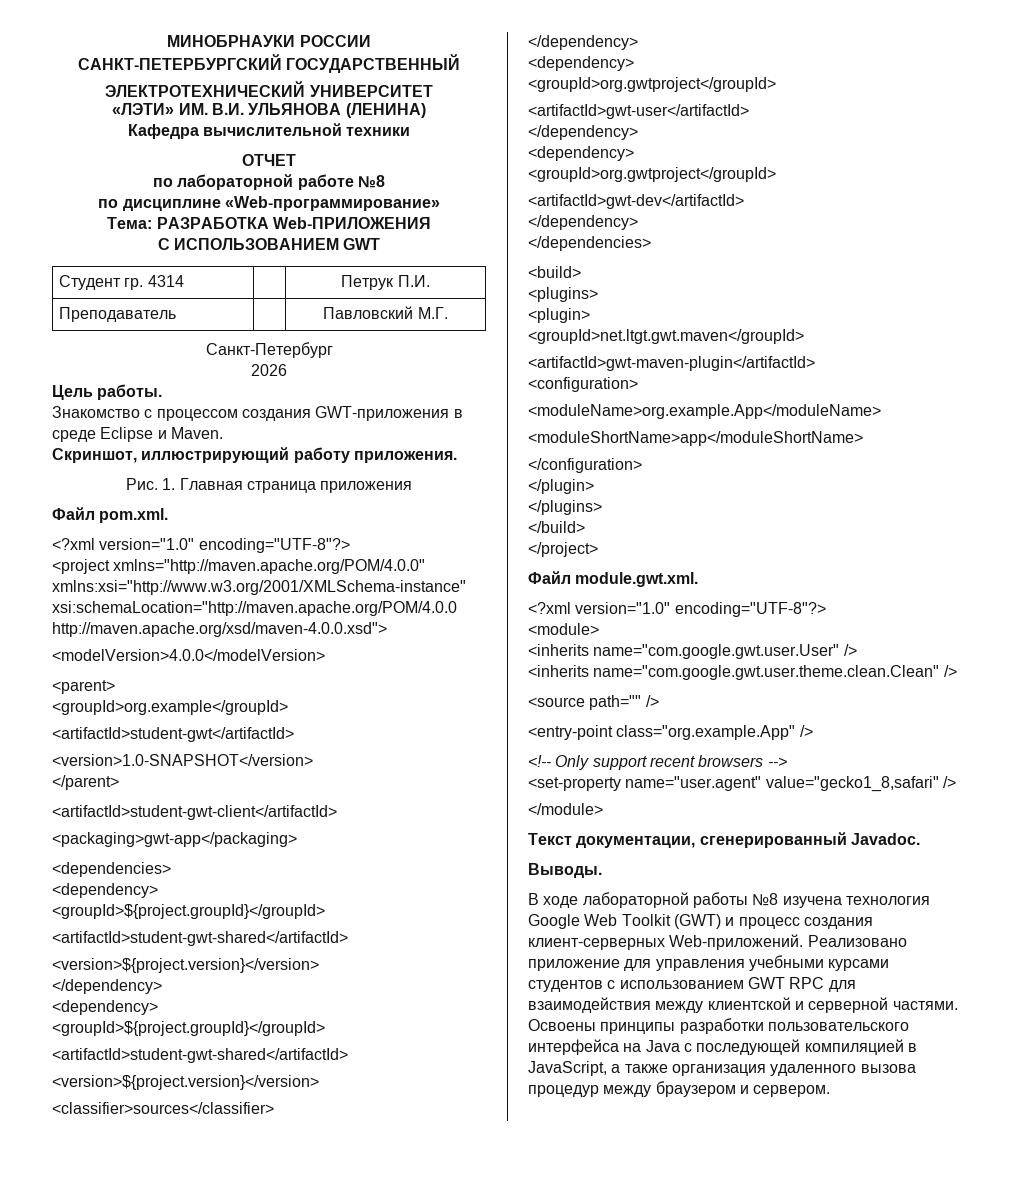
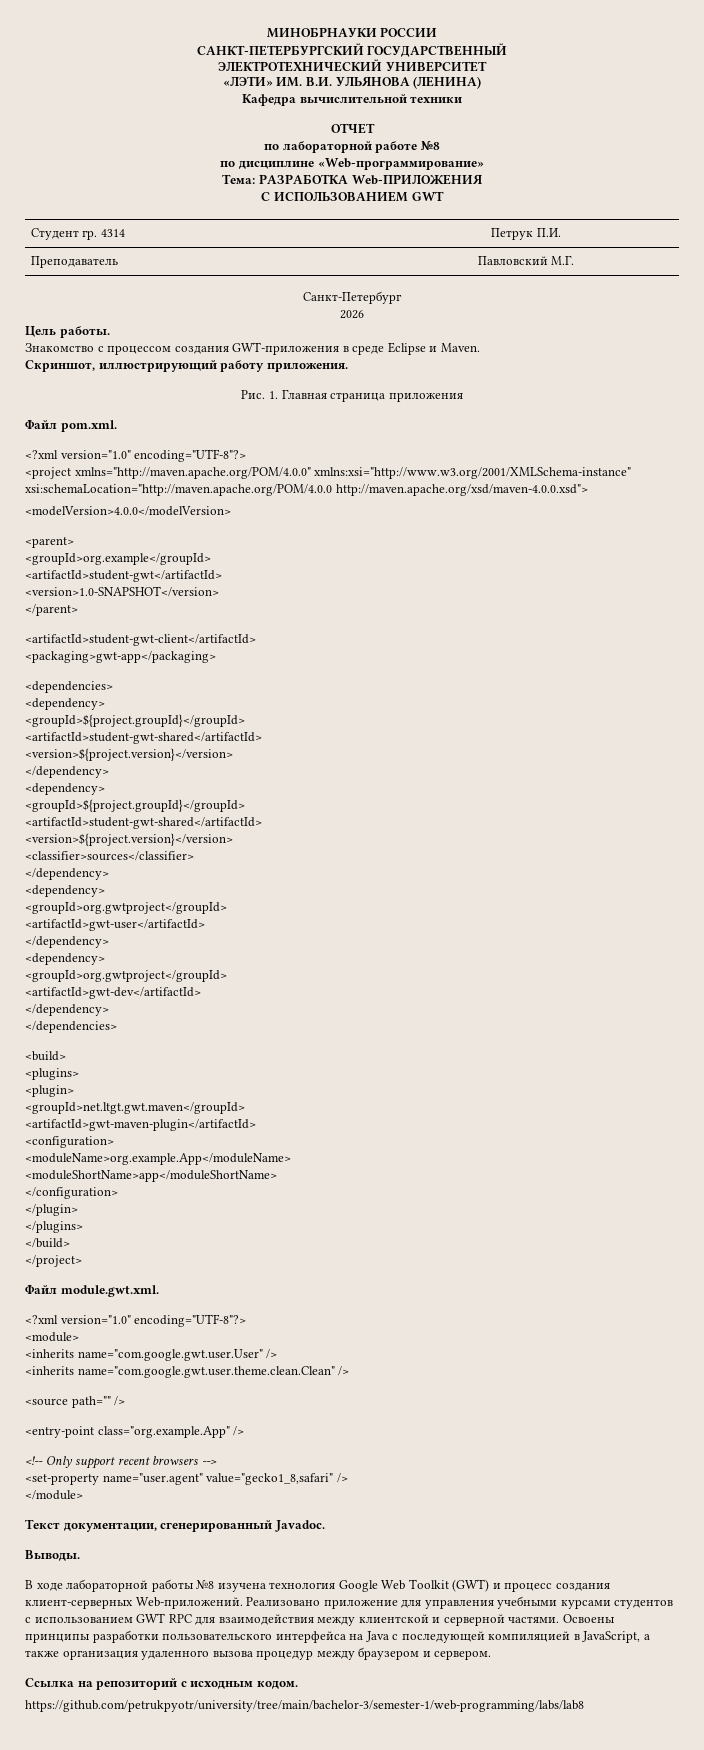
+ Ссылка на репозиторий с исходным кодом.
+ https://github.com/petrukpyotr/university/tree/main/bachelor-3/semester-1/web-programming/labs/lab8

